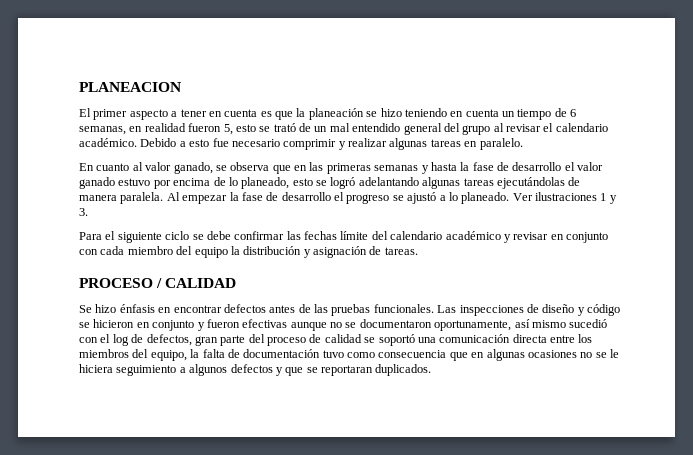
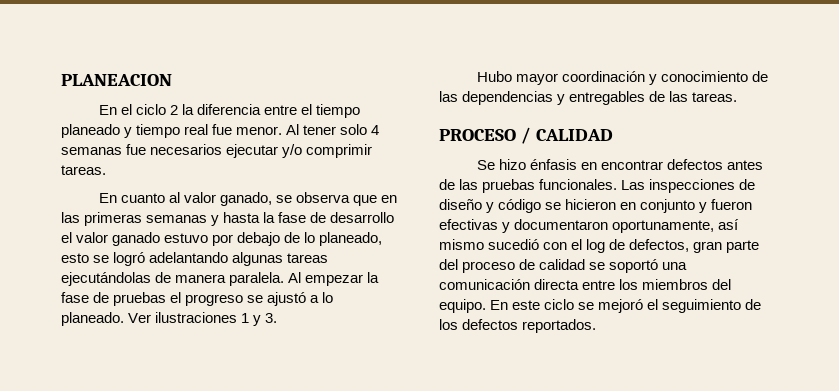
- El primer aspecto a tener en cuenta es que la planeación se hizo teniendo en cuenta un tiempo de 6 semanas, en realidad fueron 5, esto se trató de un mal entendido general del grupo al revisar el calendario académico. Debido a esto fue necesario comprimir y realizar algunas tareas en paralelo.
+ En el ciclo 2 la diferencia entre el tiempo planeado y tiempo real fue menor. Al tener solo 4 semanas fue necesarios ejecutar y/o comprimir tareas.
- En cuanto al valor ganado, se observa que en las primeras semanas y hasta la fase de desarrollo el valor ganado estuvo por encima de lo planeado, esto se logró adelantando algunas tareas ejecutándolas de manera paralela.
+ En cuanto al valor ganado, se observa que en las primeras semanas y hasta la fase de desarrollo el valor ganado estuvo por debajo de lo planeado, esto se logró adelantando algunas tareas ejecutándolas de manera paralela.
- Al empezar la fase de desarrollo el progreso se ajustó a lo planeado.
+ Al empezar la fase de pruebas el progreso se ajustó a lo planeado.
- Para el siguiente ciclo se debe confirmar las fechas límite del calendario académico y revisar en conjunto con cada miembro del equipo la distribución y asignación de tareas.
+ Hubo mayor coordinación y conocimiento de las dependencias y entregables de las tareas.
- Las inspecciones de diseño y código se hicieron en conjunto y fueron efectivas aunque no se documentaron oportunamente, así mismo sucedió con el log de defectos, gran parte del proceso de calidad se soportó una comunicación directa entre los miembros del equipo, la falta de documentación tuvo como consecuencia que en algunas ocasiones no se le hiciera seguimiento a algunos defectos y que se reportaran duplicados.
+ Las inspecciones de diseño y código se hicieron en conjunto y fueron efectivas y documentaron oportunamente, así mismo sucedió con el log de defectos, gran parte del proceso de calidad se soportó una comunicación directa entre los miembros del equipo. En este ciclo se mejoró el seguimiento de los defectos reportados.

